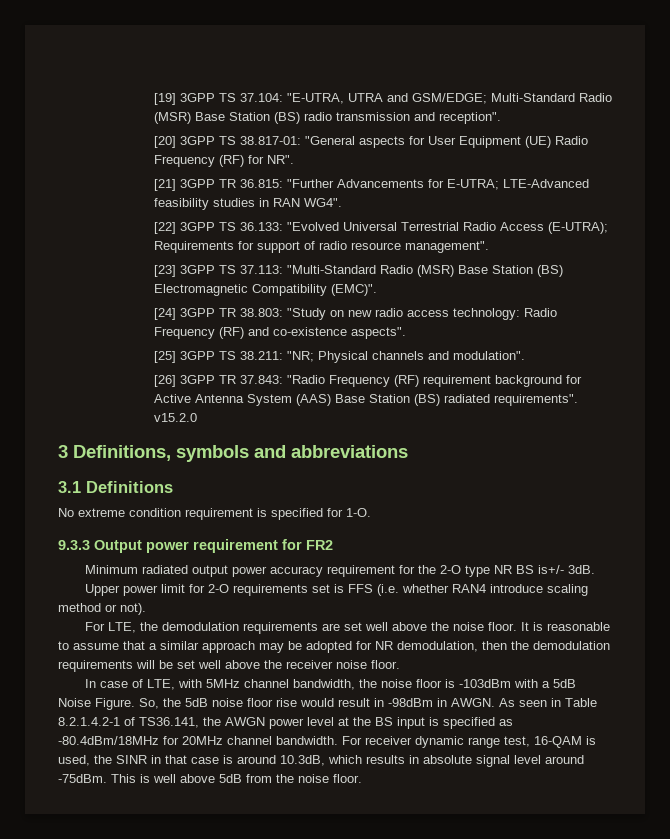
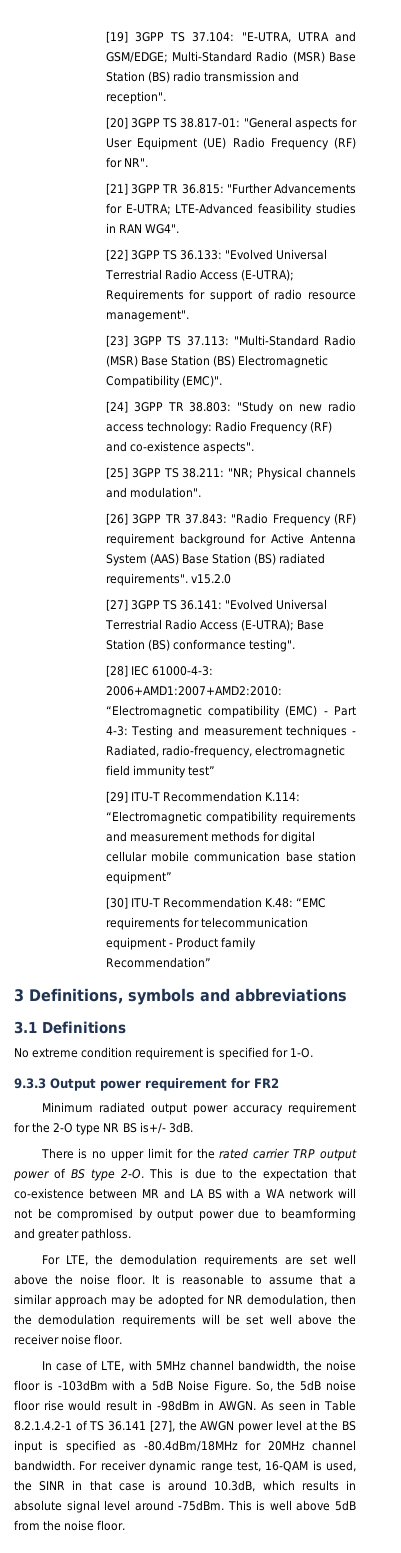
+ [27] 3GPP TS 36.141: "Evolved Universal Terrestrial Radio Access (E-UTRA); Base Station (BS) conformance testing".
+ [28] IEC 61000-4-3: 2006+AMD1:2007+AMD2:2010: “Electromagnetic compatibility (EMC) - Part 4-3: Testing and measurement techniques - Radiated, radio-frequency, electromagnetic field immunity test”
+ [29] ITU-T Recommendation K.114: “Electromagnetic compatibility requirements and measurement methods for digital cellular mobile communication base station equipment”
+ [30] ITU-T Recommendation K.48: “EMC requirements for telecommunication equipment - Product family Recommendation”
- Upper power limit for 2-O requirements set is FFS (i.e. whether RAN4 introduce scaling method or not).
+ There is no upper limit for the rated carrier TRP output power of BS type 2-O. This is due to the expectation that co-existence between MR and LA BS with a WA network will not be compromised by output power due to beamforming and greater pathloss.
- As seen in Table 8.2.1.4.2-1 of TS36.141, the AWGN power level at the BS input is specified as -80.4dBm/18MHz for 20MHz channel bandwidth.
+ As seen in Table 8.2.1.4.2-1 of TS 36.141 [27], the AWGN power level at the BS input is specified as -80.4dBm/18MHz for 20MHz channel bandwidth.

